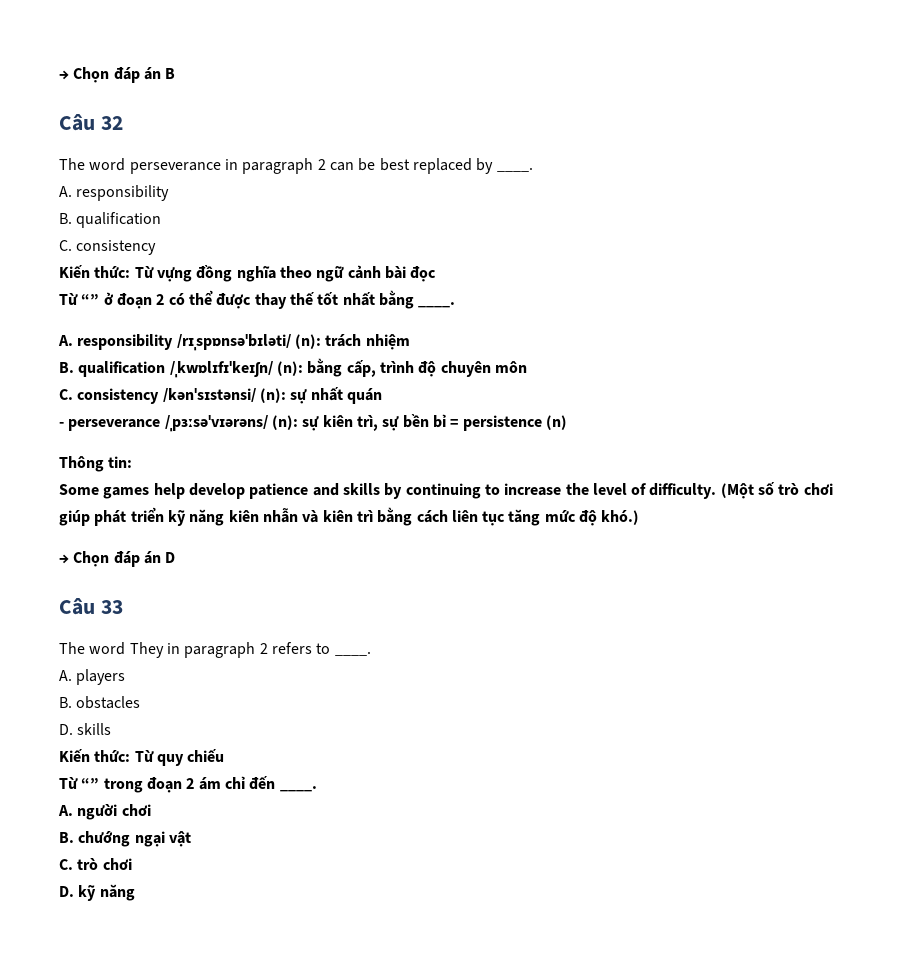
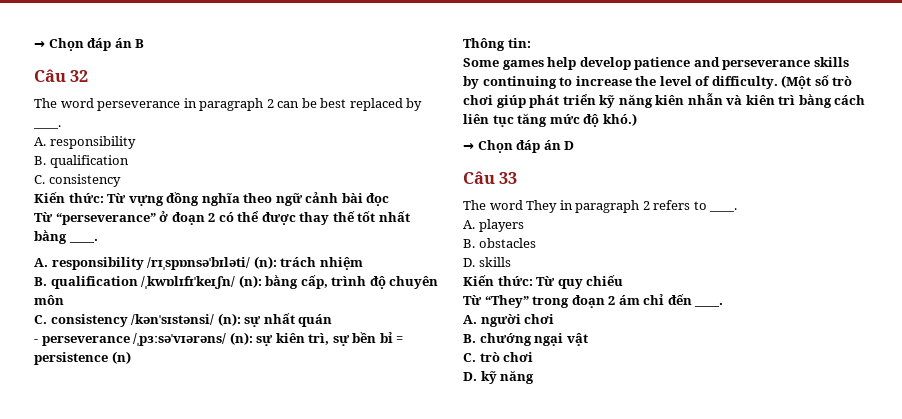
- Từ “” ở đoạn 2 có thể được thay thế tốt nhất bằng ____.
+ Từ “perseverance” ở đoạn 2 có thể được thay thế tốt nhất bằng ____.
- Some games help develop patience and skills by continuing to increase the level of difficulty.
+ Some games help develop patience and perseverance skills by continuing to increase the level of difficulty.
- Từ “” trong đoạn 2 ám chỉ đến ____.
+ Từ “They” trong đoạn 2 ám chỉ đến ____.

